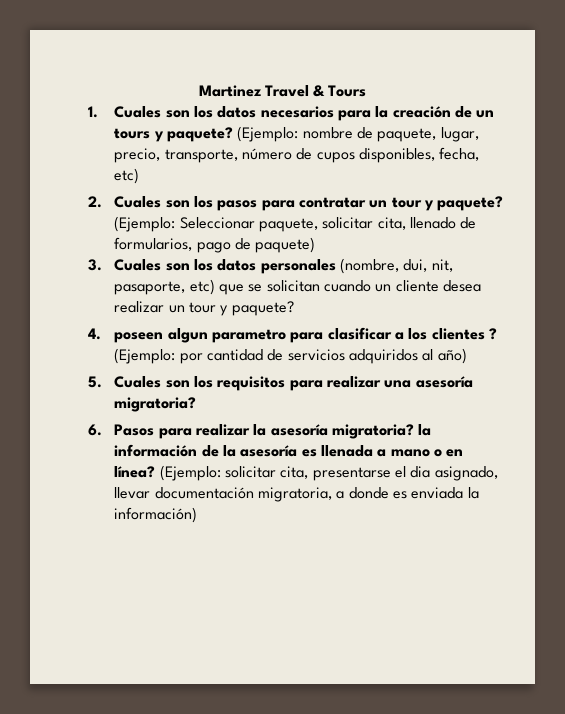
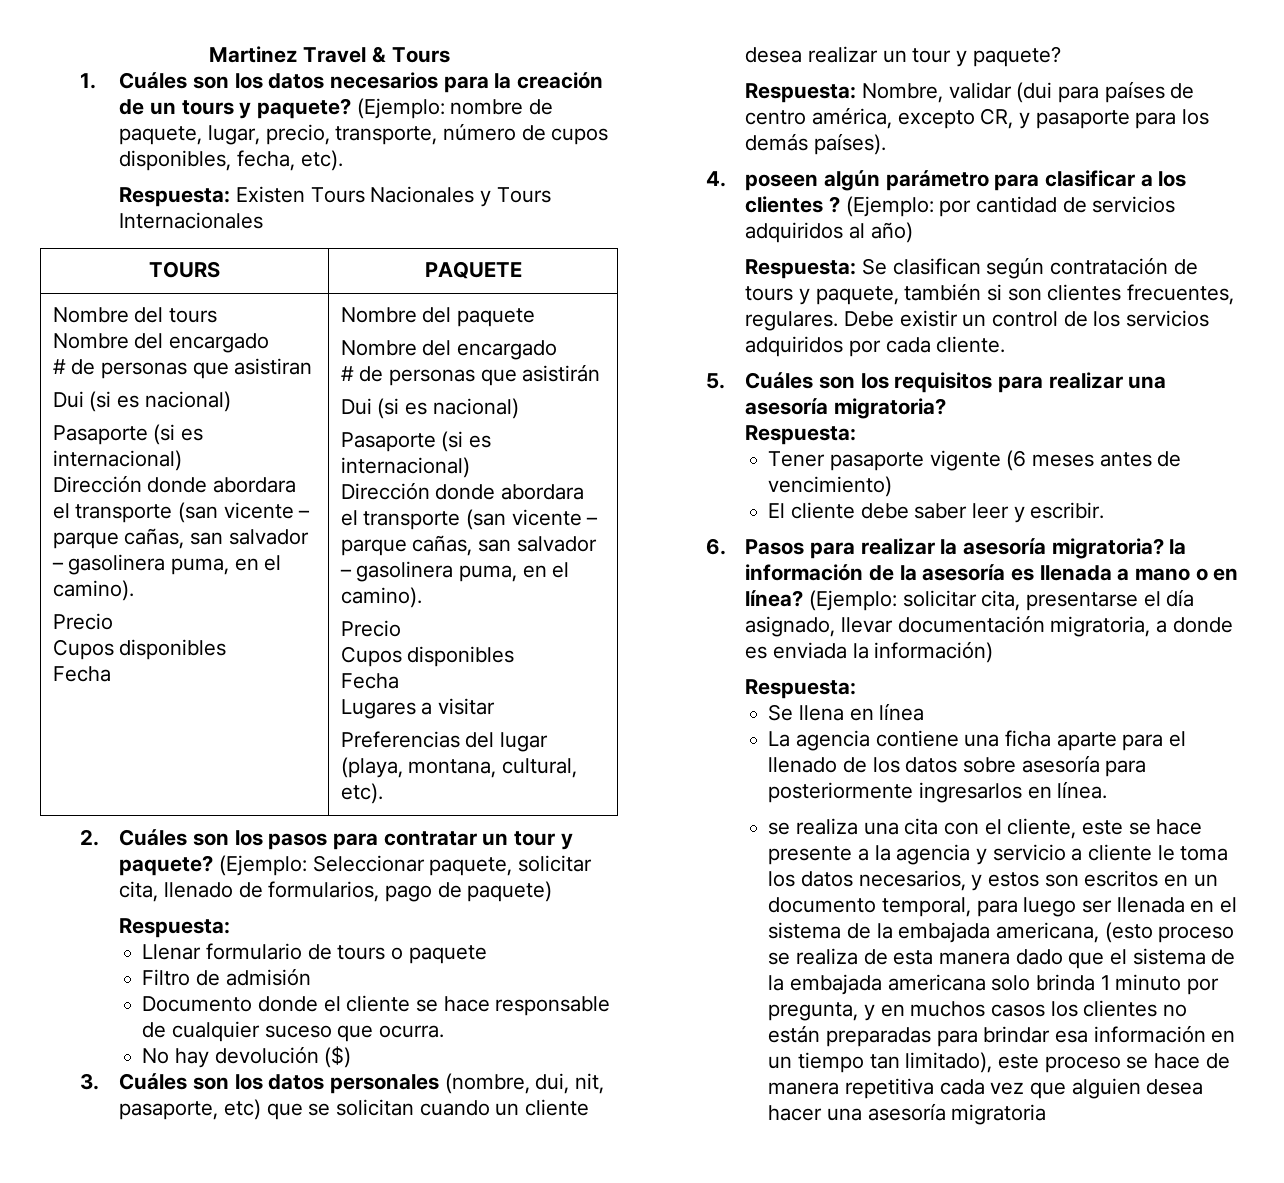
- 1. Cuales son los datos necesarios para la creación de un tours y paquete?
+ 1. Cuáles son los datos necesarios para la creación de un tours y paquete?
- (Ejemplo: nombre de paquete, lugar, precio, transporte, número de cupos disponibles, fecha, etc)
+ (Ejemplo: nombre de paquete, lugar, precio, transporte, número de cupos disponibles, fecha, etc).
+ Respuesta: Existen Tours Nacionales y Tours Internacionales
+ TOURS | PAQUETE
+ Nombre del tours
+ Nombre del encargado
+ # de personas que asistiran
+ Dui (si es nacional)
+ Pasaporte (si es internacional)
+ Dirección donde abordara el transporte (san vicente – parque cañas, san salvador – gasolinera puma, en el camino).
+ Precio
+ Cupos disponibles
+ Fecha | Nombre del paquete
+ Nombre del encargado
+ # de personas que asistirán
+ Dui (si es nacional)
+ Pasaporte (si es internacional)
+ Dirección donde abordara el transporte (san vicente – parque cañas, san salvador – gasolinera puma, en el camino).
+ Precio
+ Cupos disponibles
+ Fecha
+ Lugares a visitar
+ Preferencias del lugar (playa, montana, cultural, etc).
- 2. Cuales son los pasos para contratar un tour y paquete?
+ 2. Cuáles son los pasos para contratar un tour y paquete?
  (Ejemplo: Seleccionar paquete, solicitar cita, llenado de formularios, pago de paquete)
+ Respuesta:
+ Llenar formulario de tours o paquete
+ Filtro de admisión
+ Documento donde el cliente se hace responsable de cualquier suceso que ocurra.
+ No hay devolución ($)
- 3. Cuales son los datos personales (nombre, dui, nit, pasaporte, etc) que se solicitan cuando un cliente desea realizar un tour y paquete?
+ 3. Cuáles son los datos personales (nombre, dui, nit, pasaporte, etc) que se solicitan cuando un cliente desea realizar un tour y paquete?
+ Respuesta: Nombre, validar (dui para países de centro américa, excepto CR, y pasaporte para los demás países).
- 4. poseen algun parametro para clasificar a los clientes ?
+ 4. poseen algún parámetro para clasificar a los clientes ?
+ Respuesta: Se clasifican según contratación de tours y paquete, también si son clientes frecuentes, regulares. Debe existir un control de los servicios adquiridos por cada cliente.
- 5. Cuales son los requisitos para realizar una asesoría migratoria?
+ 5. Cuáles son los requisitos para realizar una asesoría migratoria?
+ Respuesta:
+ Tener pasaporte vigente (6 meses antes de vencimiento)
+ El cliente debe saber leer y escribir.
- (Ejemplo: solicitar cita, presentarse el dia asignado, llevar documentación migratoria, a donde es enviada la información)
+ (Ejemplo: solicitar cita, presentarse el día asignado, llevar documentación migratoria, a donde es enviada la información)
+ Respuesta:
+ Se llena en línea
+ La agencia contiene una ficha aparte para el llenado de los datos sobre asesoría para posteriormente ingresarlos en línea.
+ se realiza una cita con el cliente, este se hace presente a la agencia y servicio a cliente le toma los datos necesarios, y estos son escritos en un documento temporal, para luego ser llenada en el sistema de la embajada americana, (esto proceso se realiza de esta manera dado que el sistema de la embajada americana solo brinda 1 minuto por pregunta, y en muchos casos los clientes no están preparadas para brindar esa información en un tiempo tan limitado), este proceso se hace de manera repetitiva cada vez que alguien desea hacer una asesoría migratoria

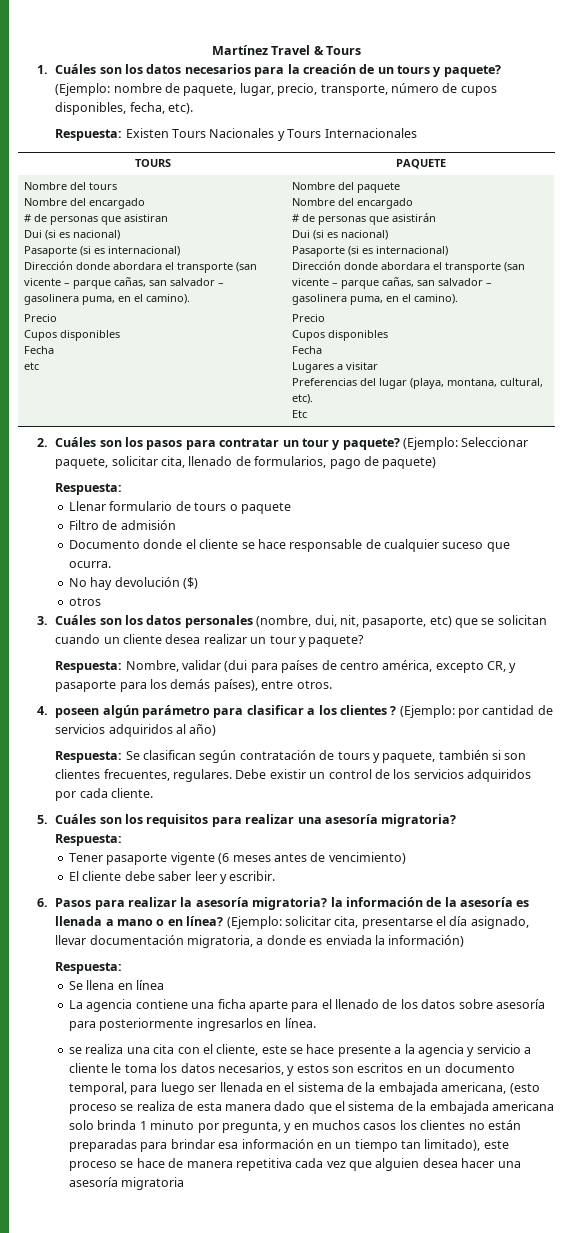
- Martinez Travel & Tours
+ Martínez Travel & Tours
+ etc
+ Etc
+ otros
- Respuesta: Nombre, validar (dui para países de centro américa, excepto CR, y pasaporte para los demás países).
+ Respuesta: Nombre, validar (dui para países de centro américa, excepto CR, y pasaporte para los demás países), entre otros.

